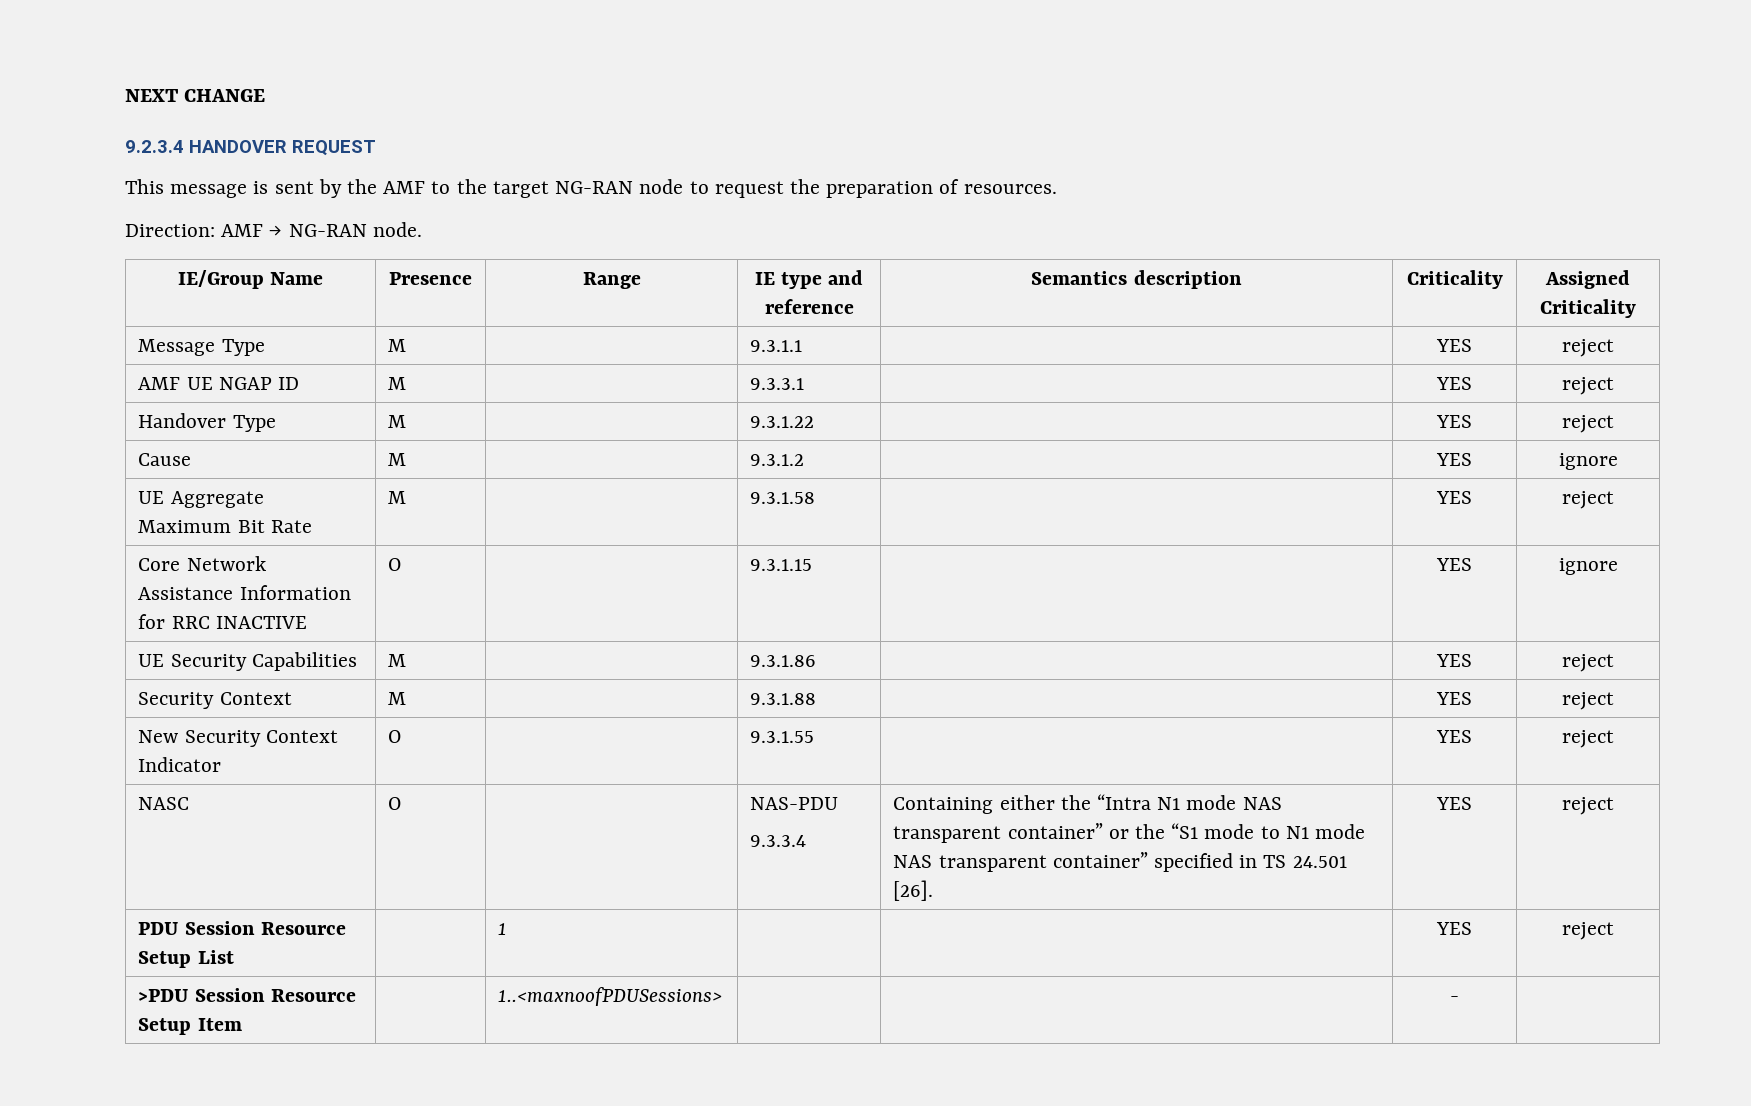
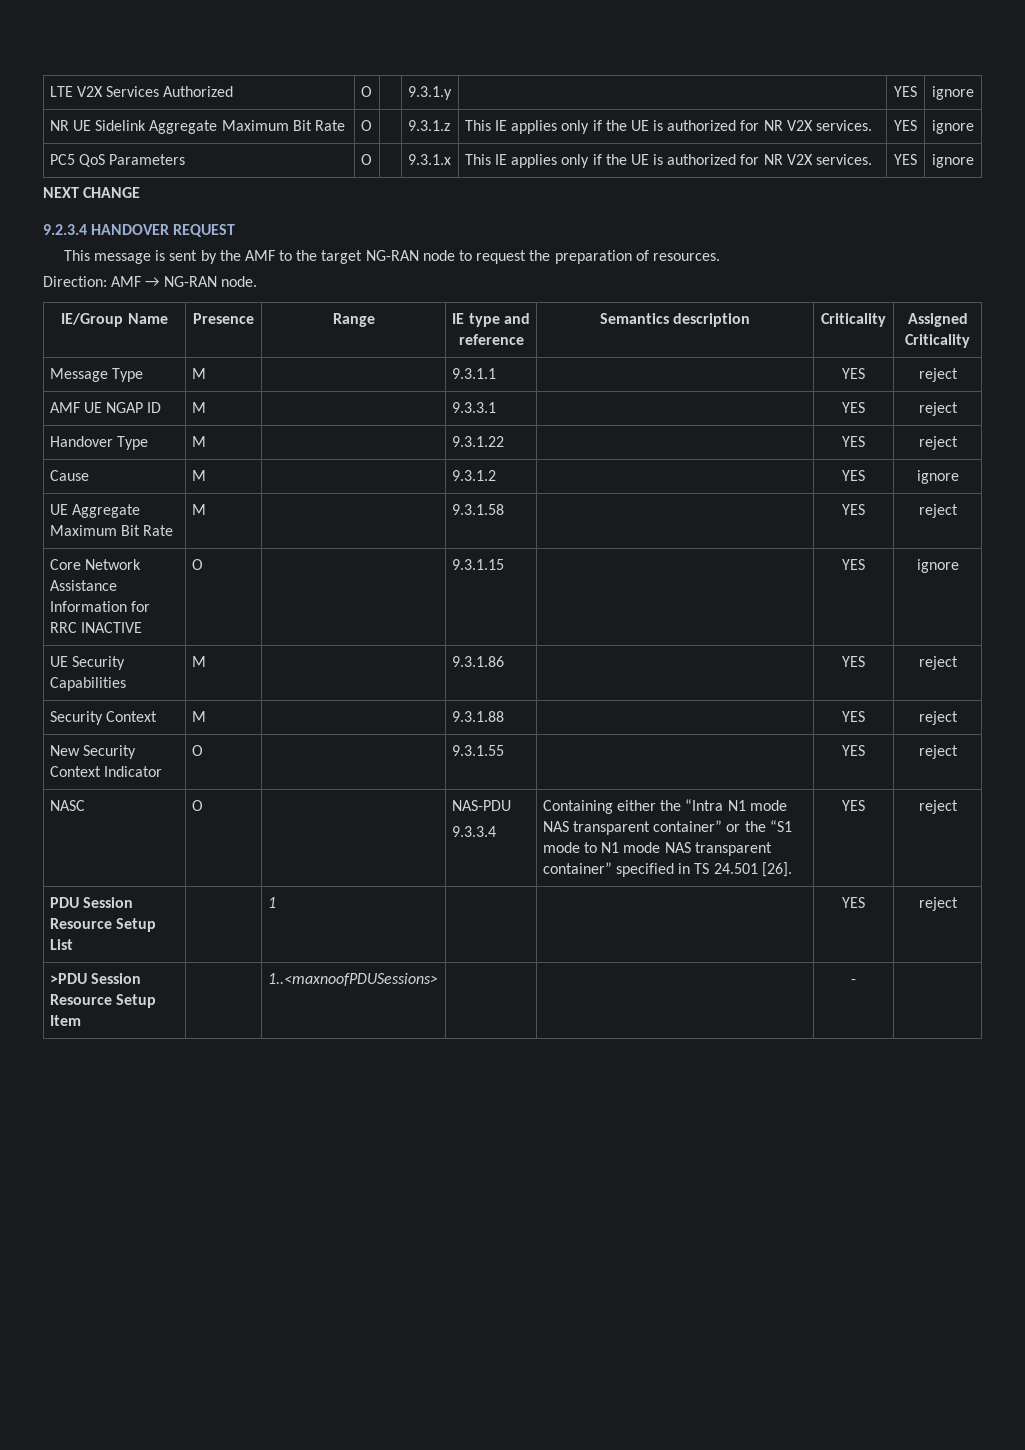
+ LTE V2X Services Authorized | O | | 9.3.1.y | | YES | ignore
+ NR UE Sidelink Aggregate Maximum Bit Rate | O | | 9.3.1.z | This IE applies only if the UE is authorized for NR V2X services. | YES | ignore
+ PC5 QoS Parameters | O | | 9.3.1.x | This IE applies only if the UE is authorized for NR V2X services. | YES | ignore

